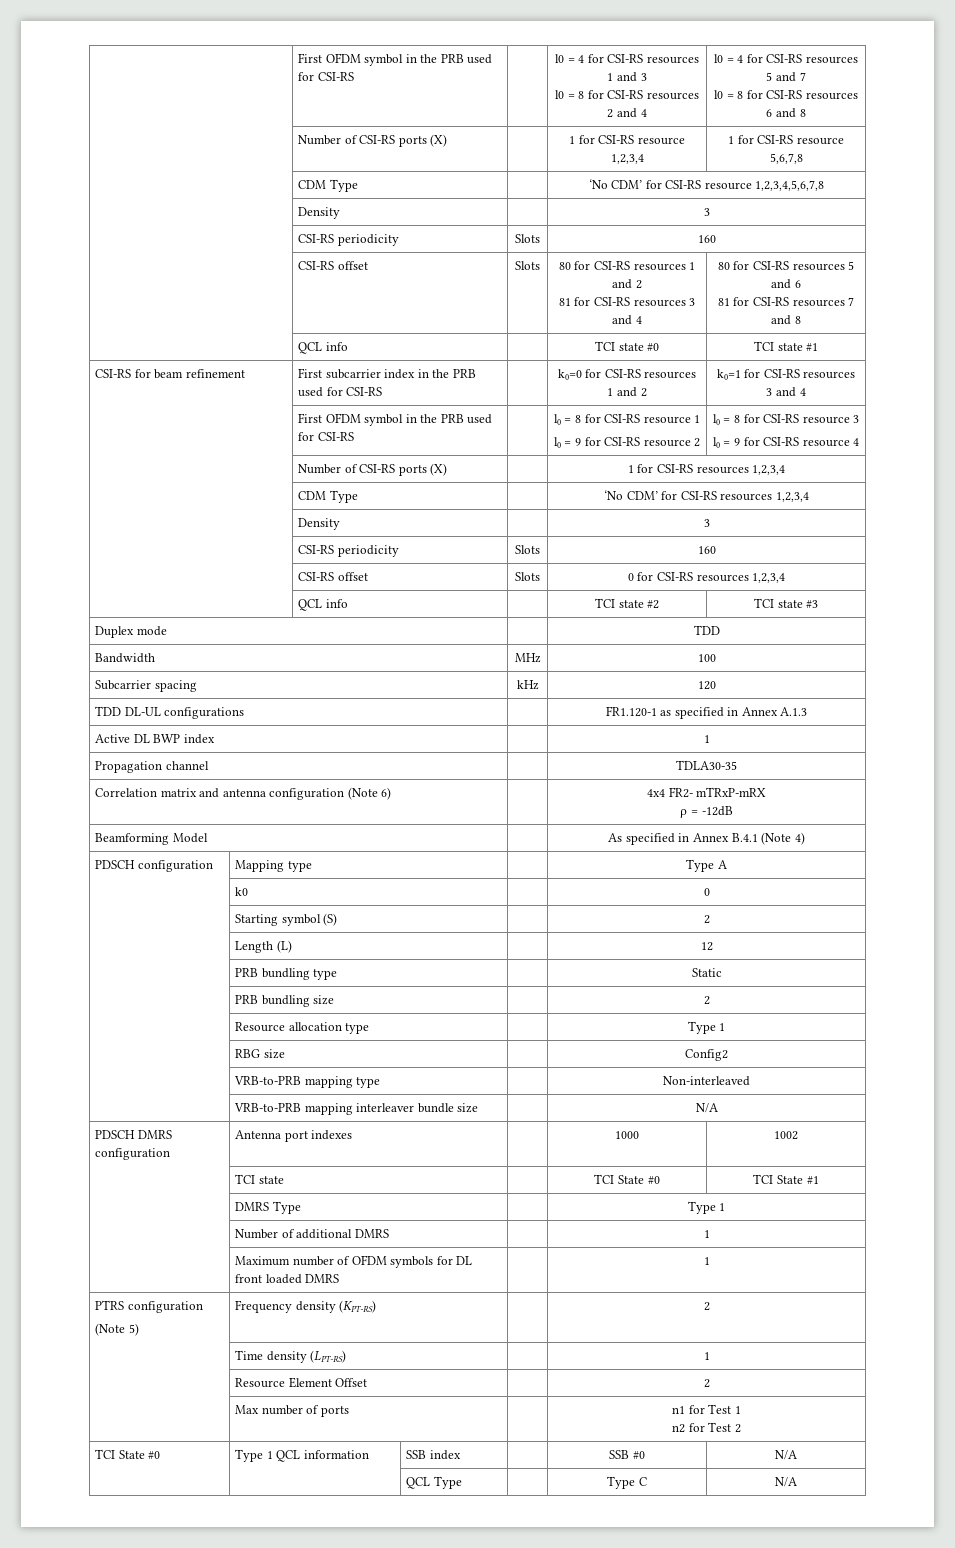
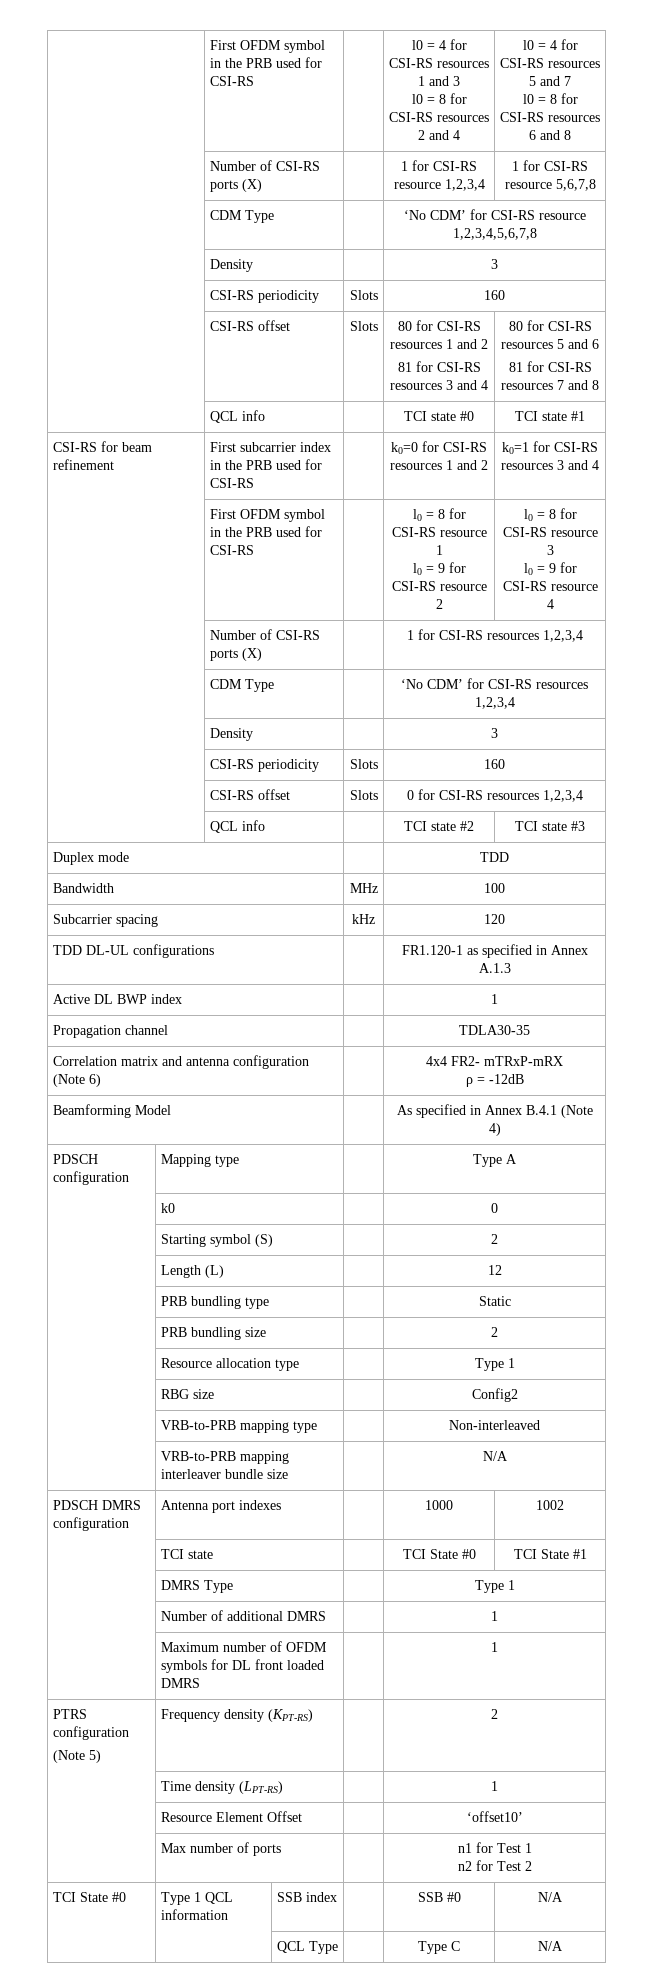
- | Resource Element Offset | | 2
+ | Resource Element Offset | | ‘offset10’

